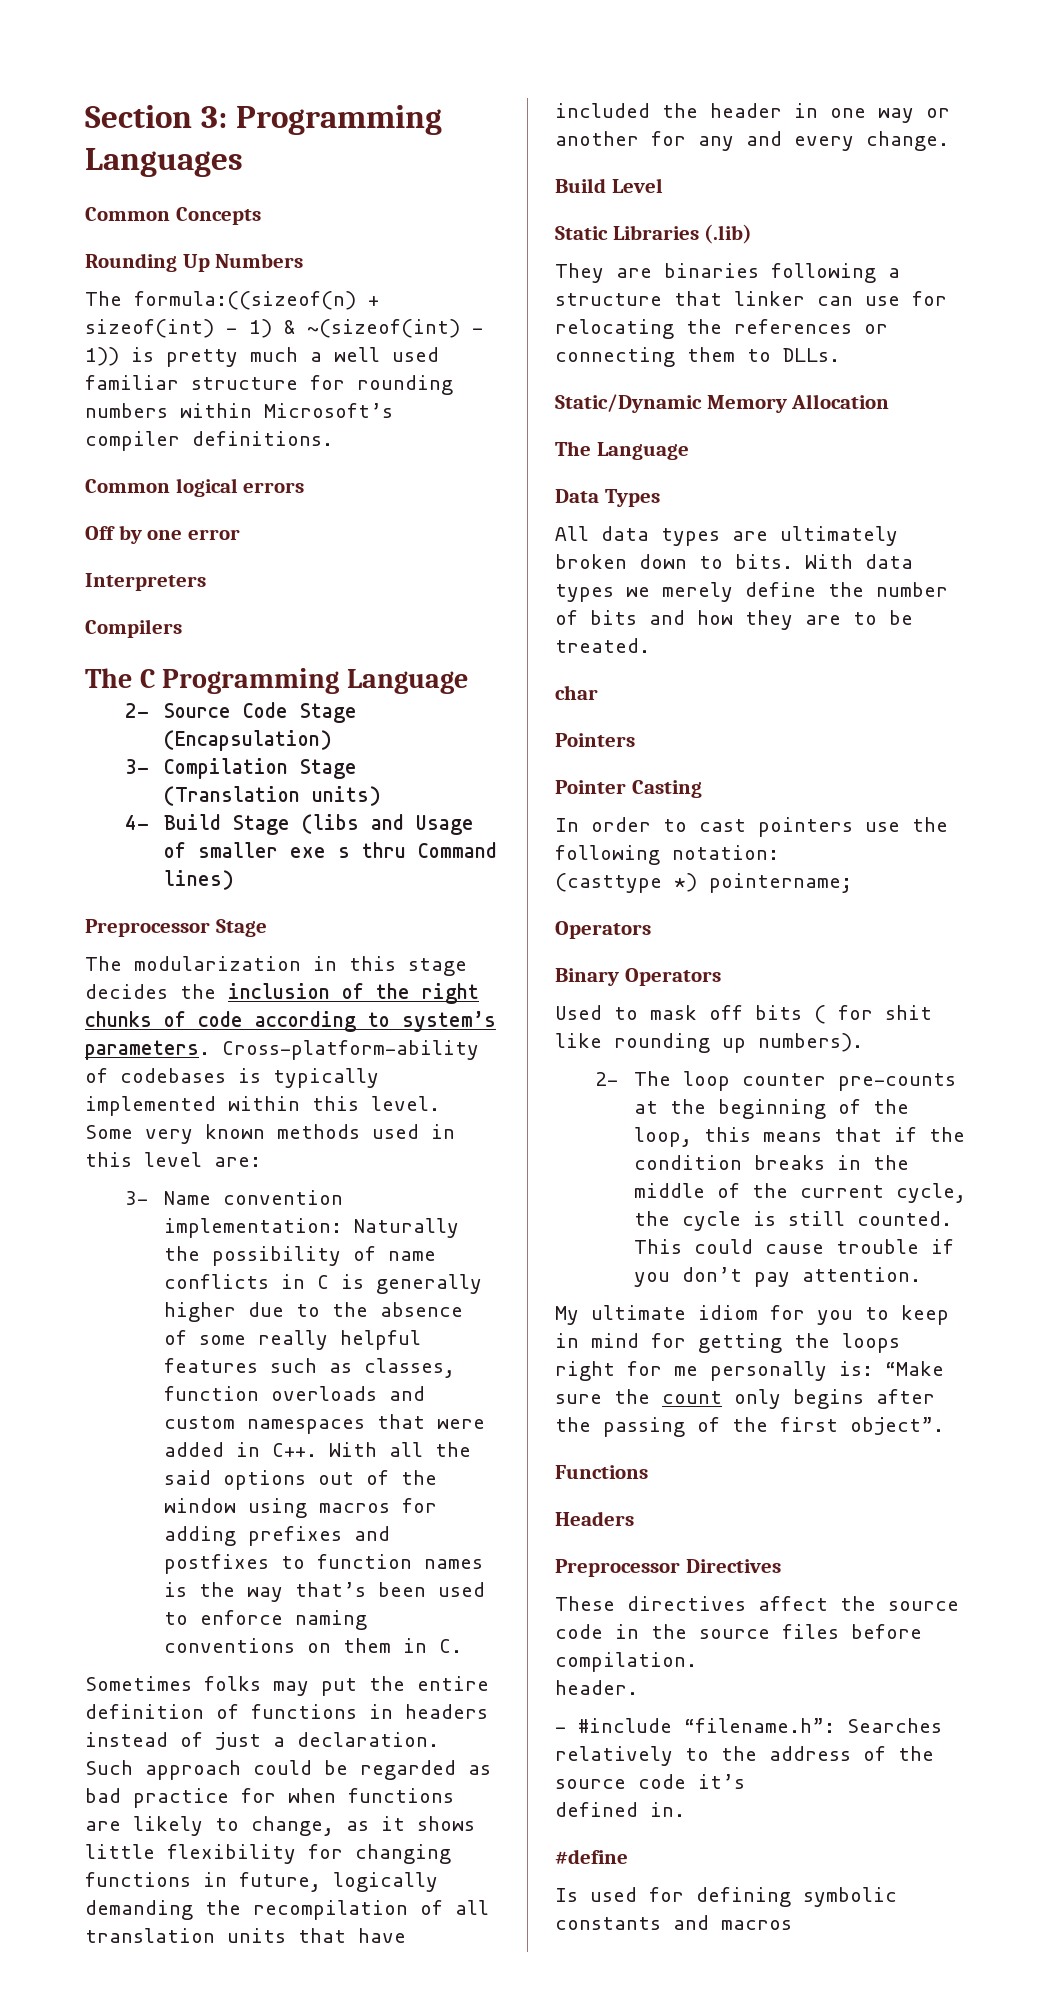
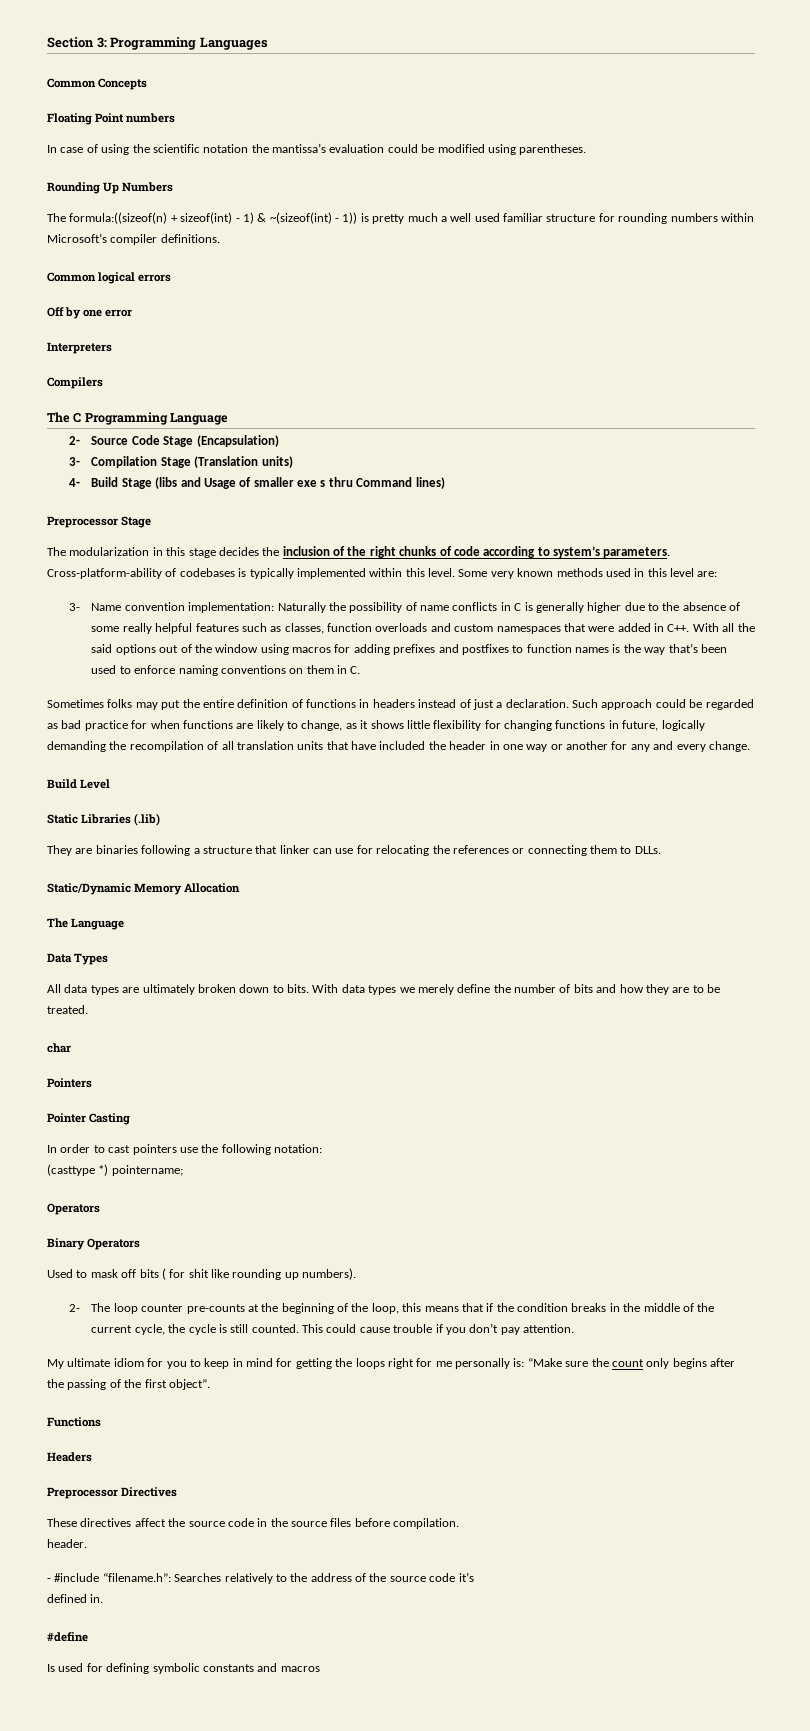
+ Floating Point numbers
+ In case of using the scientific notation the mantissa’s evaluation could be modified using parentheses.

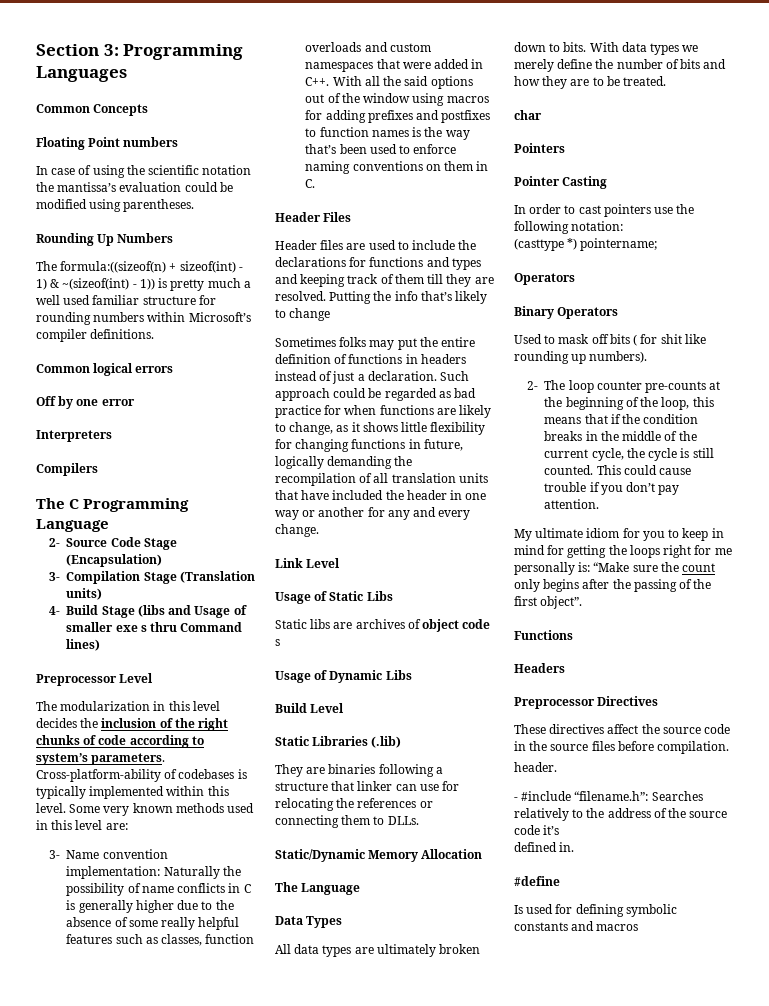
- Preprocessor Stage
+ Preprocessor Level
- The modularization in this stage decides the inclusion of the right chunks of code according to system’s parameters.
+ The modularization in this level decides the inclusion of the right chunks of code according to system’s parameters.
+ Header Files
+ Header files are used to include the declarations for functions and types and keeping track of them till they are resolved. Putting the info that’s likely to change
+ Link Level
+ Usage of Static Libs
+ Static libs are archives of object code s
+ Usage of Dynamic Libs

